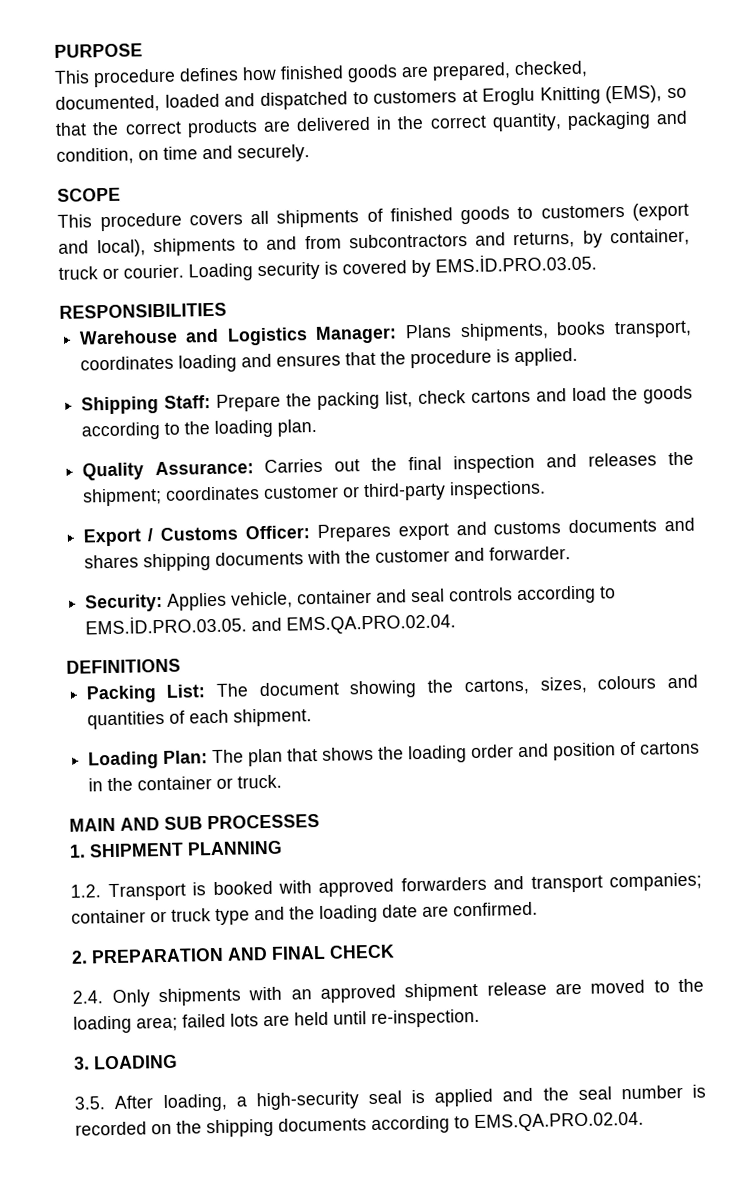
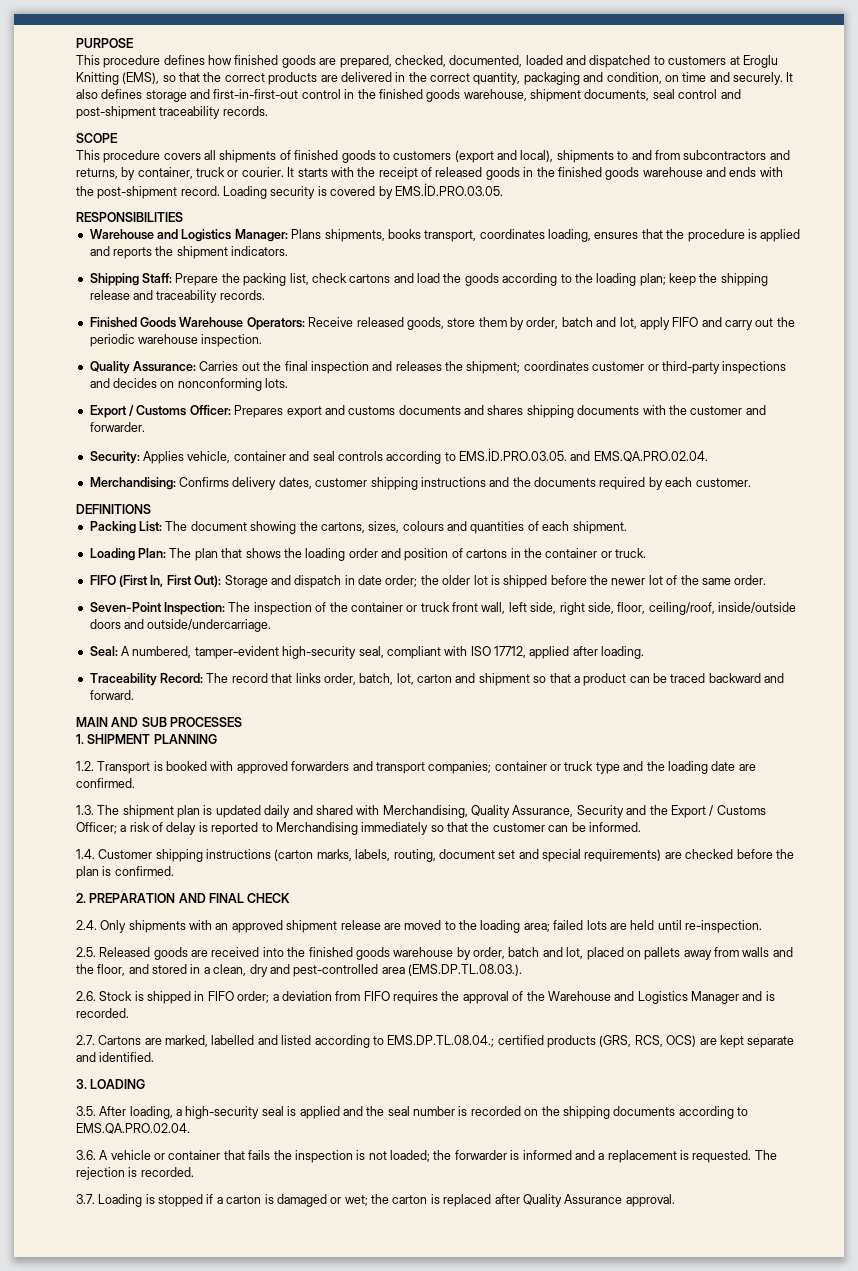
+ It also defines storage and first-in-first-out control in the finished goods warehouse, shipment documents, seal control and post-shipment traceability records.
+ It starts with the receipt of released goods in the finished goods warehouse and ends with the post-shipment record.
- Warehouse and Logistics Manager: Plans shipments, books transport, coordinates loading and ensures that the procedure is applied.
+ Warehouse and Logistics Manager: Plans shipments, books transport, coordinates loading, ensures that the procedure is applied and reports the shipment indicators.
- Shipping Staff: Prepare the packing list, check cartons and load the goods according to the loading plan.
+ Shipping Staff: Prepare the packing list, check cartons and load the goods according to the loading plan; keep the shipping release and traceability records.
+ Finished Goods Warehouse Operators: Receive released goods, store them by order, batch and lot, apply FIFO and carry out the periodic warehouse inspection.
- Quality Assurance: Carries out the final inspection and releases the shipment; coordinates customer or third-party inspections.
+ Quality Assurance: Carries out the final inspection and releases the shipment; coordinates customer or third-party inspections and decides on nonconforming lots.
+ Merchandising: Confirms delivery dates, customer shipping instructions and the documents required by each customer.
+ FIFO (First In, First Out): Storage and dispatch in date order; the older lot is shipped before the newer lot of the same order.
+ Seven-Point Inspection: The inspection of the container or truck front wall, left side, right side, floor, ceiling/roof, inside/outside doors and outside/undercarriage.
+ Seal: A numbered, tamper-evident high-security seal, compliant with ISO 17712, applied after loading.
+ Traceability Record: The record that links order, batch, lot, carton and shipment so that a product can be traced backward and forward.
+ 1.3. The shipment plan is updated daily and shared with Merchandising, Quality Assurance, Security and the Export / Customs Officer; a risk of delay is reported to Merchandising immediately so that the customer can be informed.
+ 1.4. Customer shipping instructions (carton marks, labels, routing, document set and special requirements) are checked before the plan is confirmed.
+ 2.5. Released goods are received into the finished goods warehouse by order, batch and lot, placed on pallets away from walls and the floor, and stored in a clean, dry and pest-controlled area (EMS.DP.TL.08.03.).
+ 2.6. Stock is shipped in FIFO order; a deviation from FIFO requires the approval of the Warehouse and Logistics Manager and is recorded.
+ 2.7. Cartons are marked, labelled and listed according to EMS.DP.TL.08.04.; certified products (GRS, RCS, OCS) are kept separate and identified.
+ 3.6. A vehicle or container that fails the inspection is not loaded; the forwarder is informed and a replacement is requested. The rejection is recorded.
+ 3.7. Loading is stopped if a carton is damaged or wet; the carton is replaced after Quality Assurance approval.

